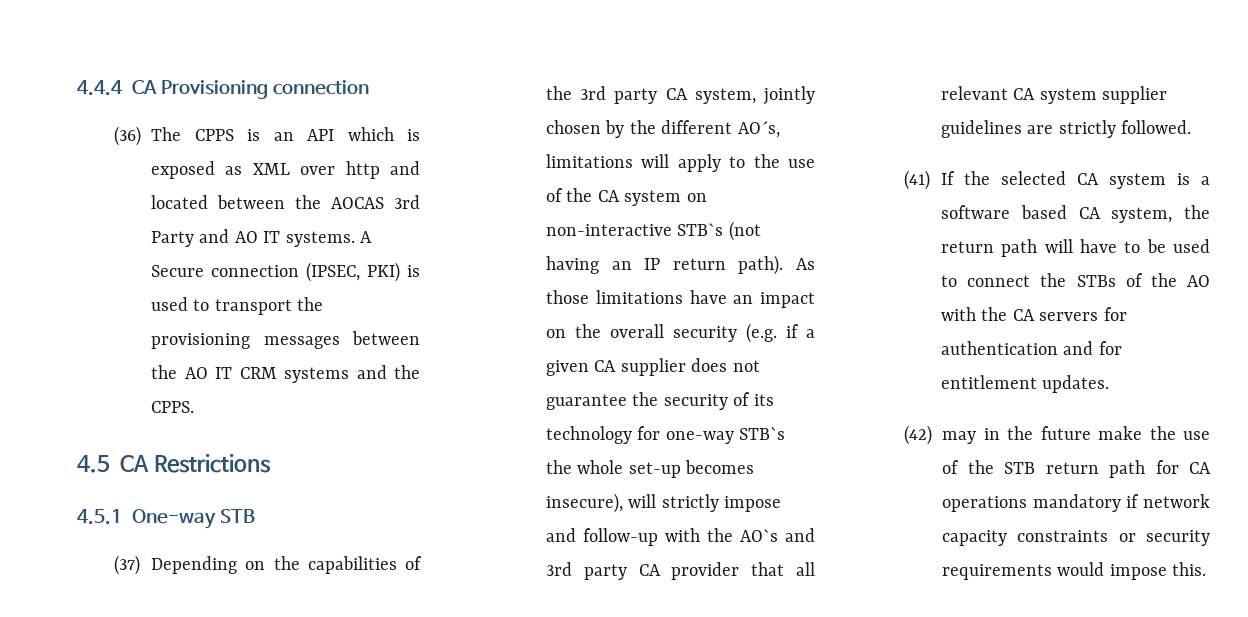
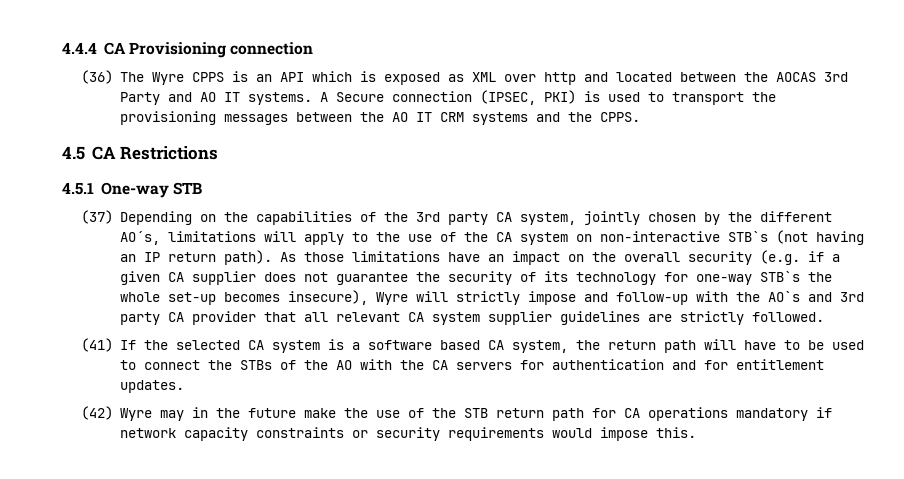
- (36) The CPPS is an API which is exposed as XML over http and located between the AOCAS 3rd Party and AO IT systems.
+ (36) The Wyre CPPS is an API which is exposed as XML over http and located between the AOCAS 3rd Party and AO IT systems.
- As those limitations have an impact on the overall security (e.g. if a given CA supplier does not guarantee the security of its technology for one-way STB`s the whole set-up becomes insecure), will strictly impose and follow-up with the AO`s and 3rd party CA provider that all relevant CA system supplier guidelines are strictly followed.
+ As those limitations have an impact on the overall security (e.g. if a given CA supplier does not guarantee the security of its technology for one-way STB`s the whole set-up becomes insecure), Wyre will strictly impose and follow-up with the AO`s and 3rd party CA provider that all relevant CA system supplier guidelines are strictly followed.
- (42) may in the future make the use of the STB return path for CA operations mandatory if network capacity constraints or security requirements would impose this.
+ (42) Wyre may in the future make the use of the STB return path for CA operations mandatory if network capacity constraints or security requirements would impose this.

